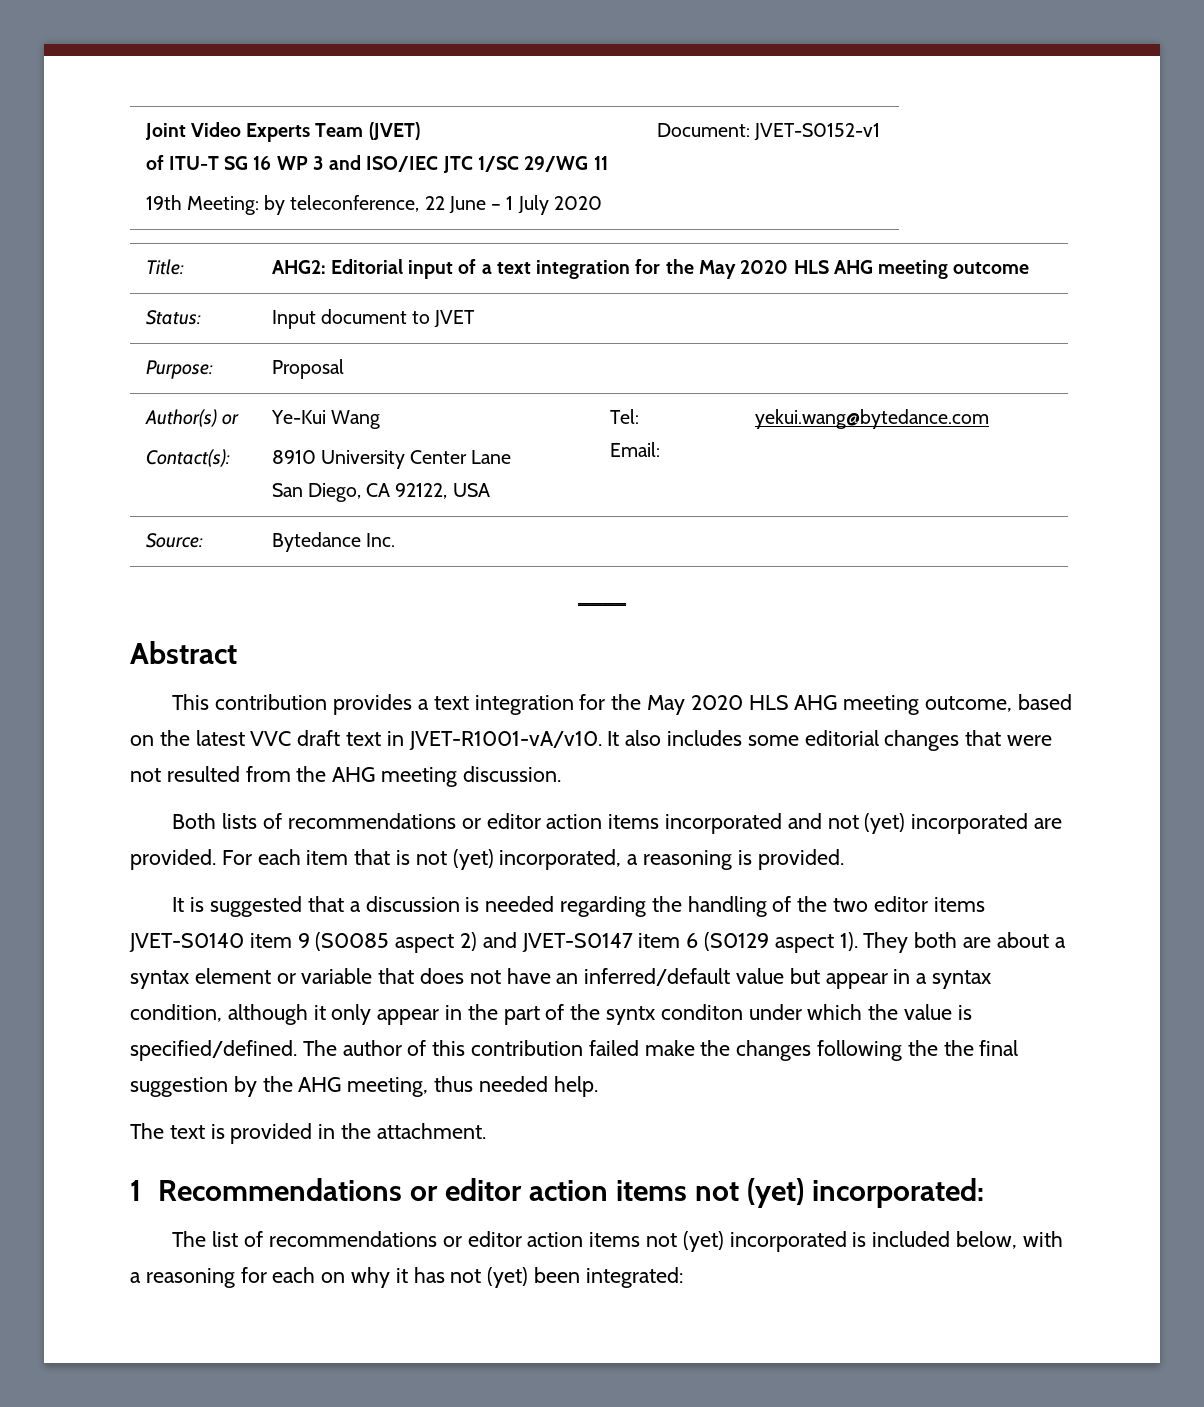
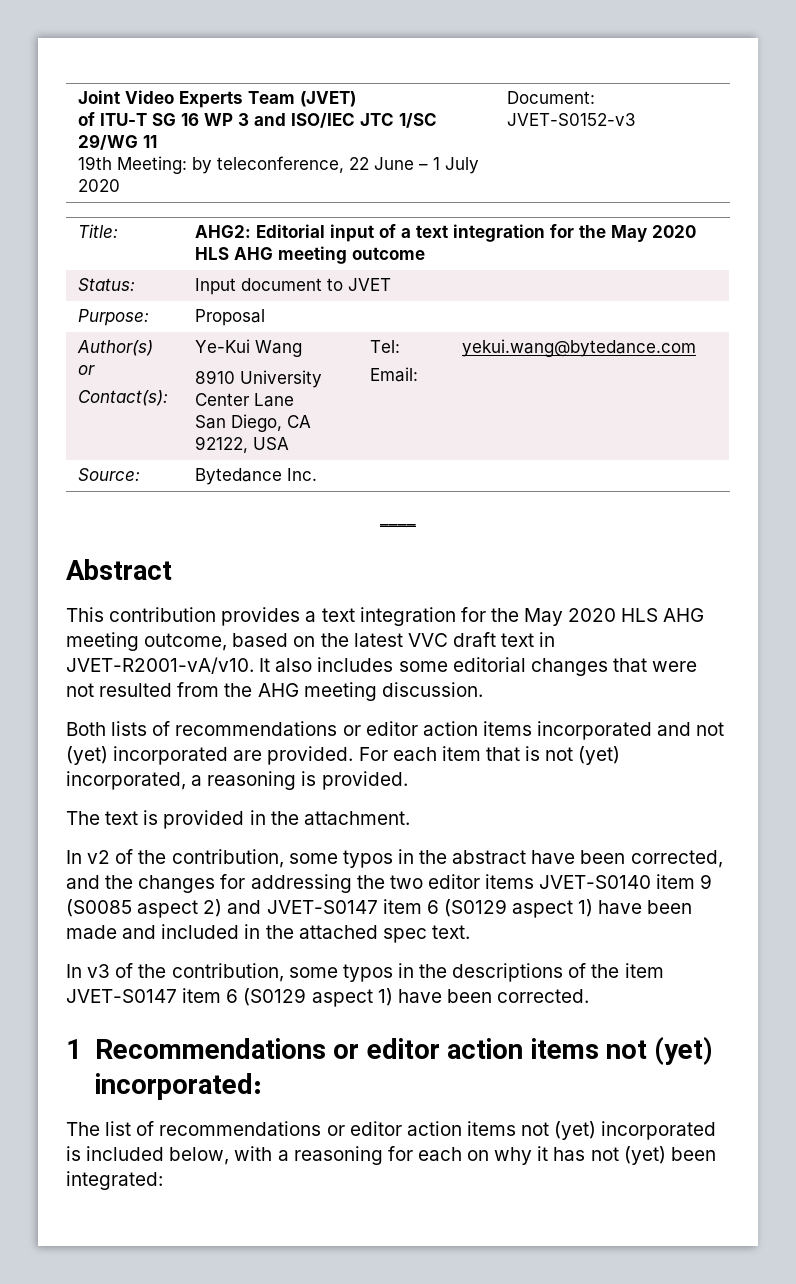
  Joint Video Experts Team (JVET)
  of ITU-T SG 16 WP 3 and ISO/IEC JTC 1/SC 29/WG 11
- 19th Meeting: by teleconference, 22 June – 1 July 2020 | Document: JVET-S0152-v1
+ 19th Meeting: by teleconference, 22 June – 1 July 2020 | Document: JVET-S0152-v3
- This contribution provides a text integration for the May 2020 HLS AHG meeting outcome, based on the latest VVC draft text in JVET-R1001-vA/v10.
+ This contribution provides a text integration for the May 2020 HLS AHG meeting outcome, based on the latest VVC draft text in JVET-R2001-vA/v10.
- It is suggested that a discussion is needed regarding the handling of the two editor items JVET-S0140 item 9 (S0085 aspect 2) and JVET-S0147 item 6 (S0129 aspect 1). They both are about a syntax element or variable that does not have an inferred/default value but appear in a syntax condition, although it only appear in the part of the syntx conditon under which the value is specified/defined. The author of this contribution failed make the changes following the the final suggestion by the AHG meeting, thus needed help.
  The text is provided in the attachment.
+ In v2 of the contribution, some typos in the abstract have been corrected, and the changes for addressing the two editor items JVET-S0140 item 9 (S0085 aspect 2) and JVET-S0147 item 6 (S0129 aspect 1) have been made and included in the attached spec text.
+ In v3 of the contribution, some typos in the descriptions of the item JVET-S0147 item 6 (S0129 aspect 1) have been corrected.

